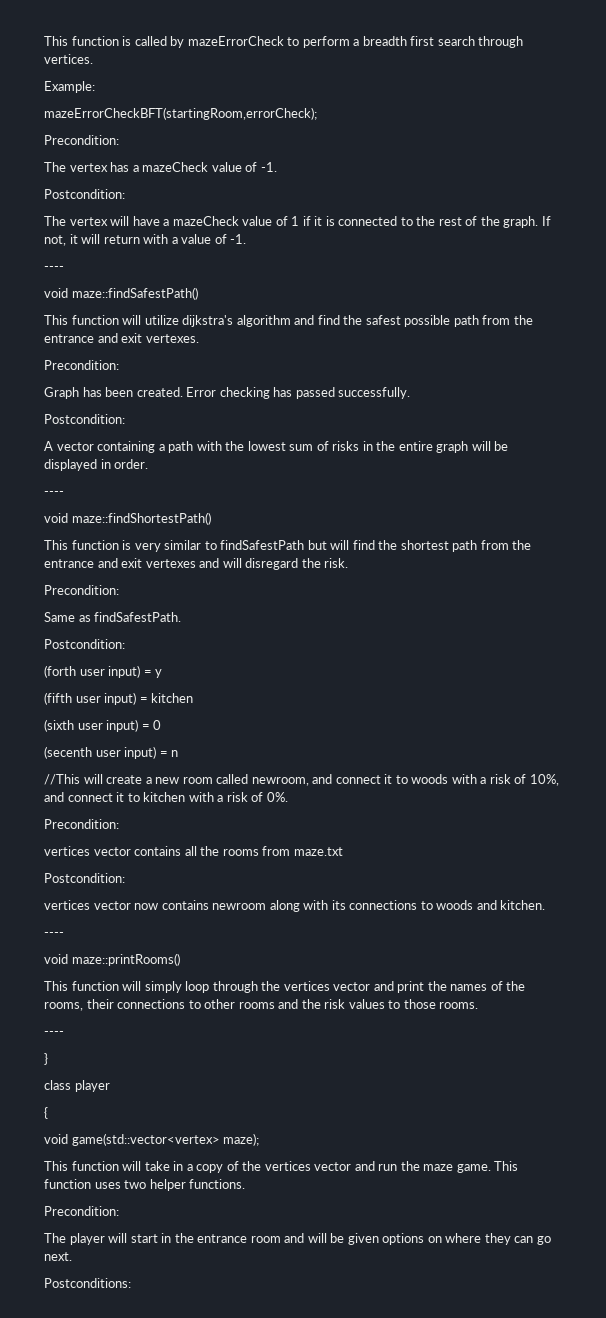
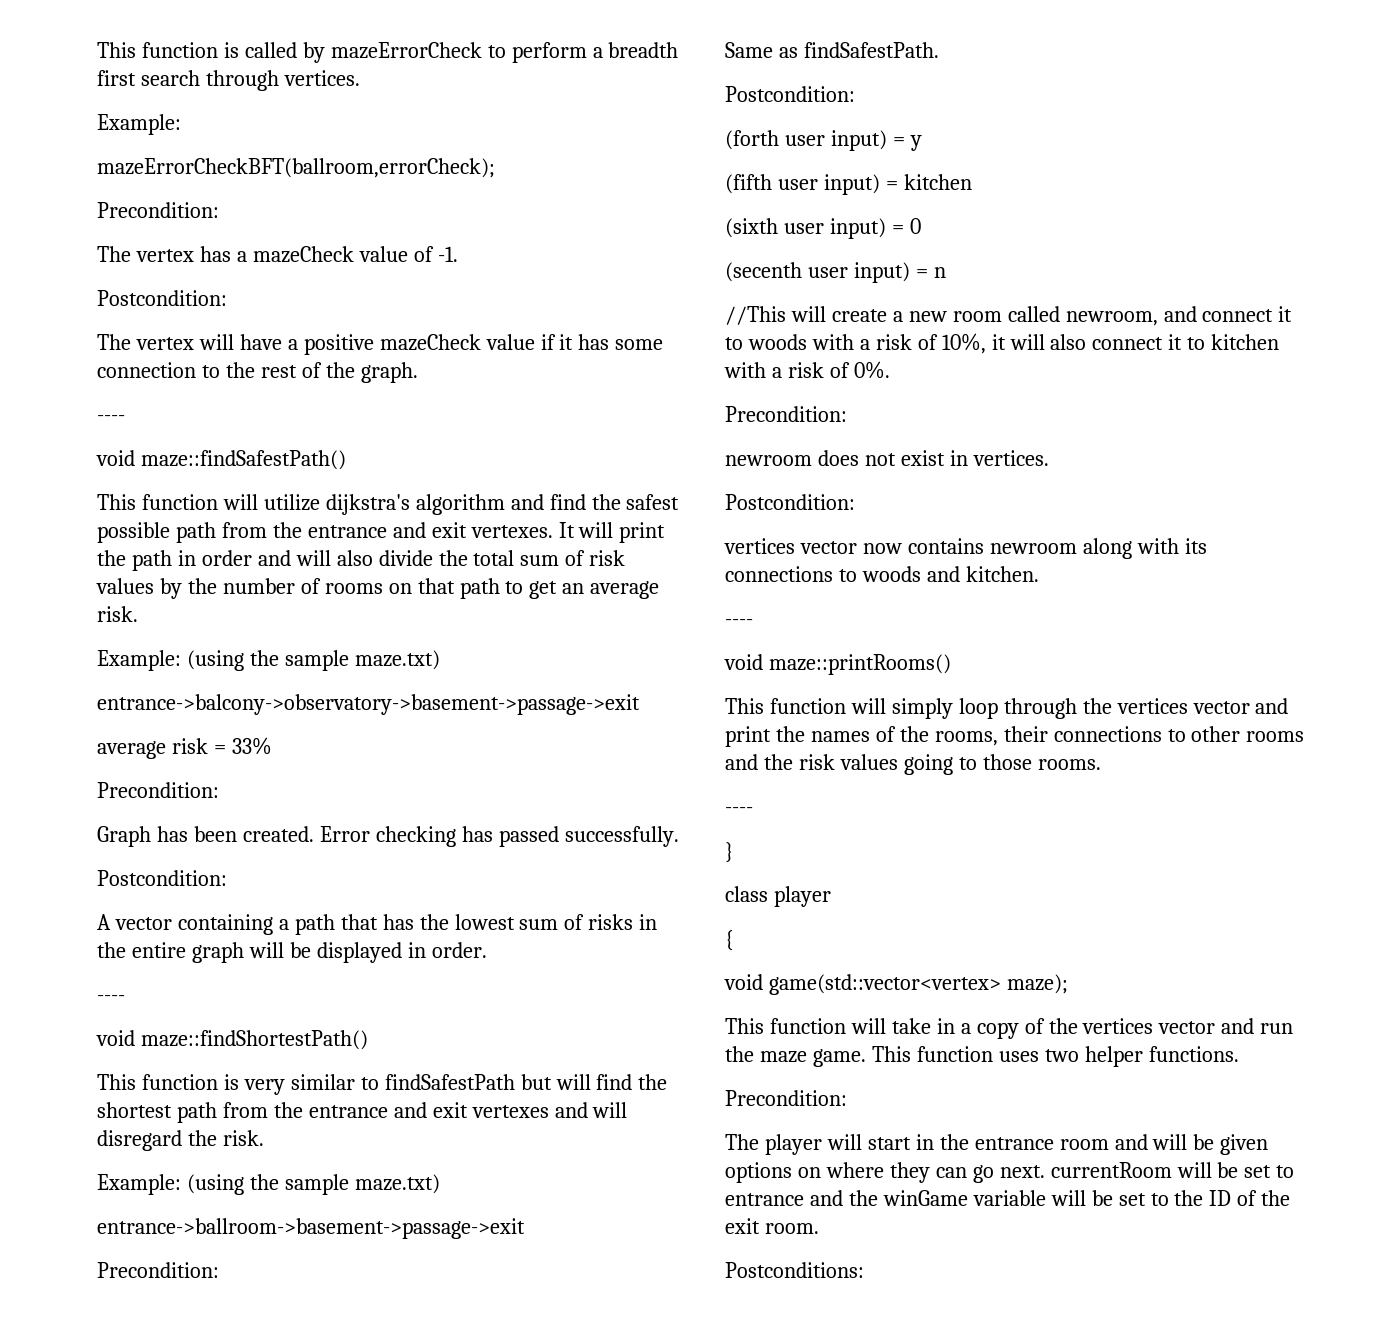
- mazeErrorCheckBFT(startingRoom,errorCheck);
+ mazeErrorCheckBFT(ballroom,errorCheck);
- The vertex will have a mazeCheck value of 1 if it is connected to the rest of the graph. If not, it will return with a value of -1.
+ The vertex will have a positive mazeCheck value if it has some connection to the rest of the graph.
+ It will print the path in order and will also divide the total sum of risk values by the number of rooms on that path to get an average risk.
+ Example: (using the sample maze.txt)
+ entrance->balcony->observatory->basement->passage->exit
+ average risk = 33%
- A vector containing a path with the lowest sum of risks in the entire graph will be displayed in order.
+ A vector containing a path that has the lowest sum of risks in the entire graph will be displayed in order.
  This function is very similar to findSafestPath but will find the shortest path from the entrance and exit vertexes and will disregard the risk.
+ Example: (using the sample maze.txt)
+ entrance->ballroom->basement->passage->exit
- //This will create a new room called newroom, and connect it to woods with a risk of 10%, and connect it to kitchen with a risk of 0%.
+ //This will create a new room called newroom, and connect it to woods with a risk of 10%, it will also connect it to kitchen with a risk of 0%.
- vertices vector contains all the rooms from maze.txt
+ newroom does not exist in vertices.
- This function will simply loop through the vertices vector and print the names of the rooms, their connections to other rooms and the risk values to those rooms.
+ This function will simply loop through the vertices vector and print the names of the rooms, their connections to other rooms and the risk values going to those rooms.
- The player will start in the entrance room and will be given options on where they can go next.
+ The player will start in the entrance room and will be given options on where they can go next. currentRoom will be set to entrance and the winGame variable will be set to the ID of the exit room.

